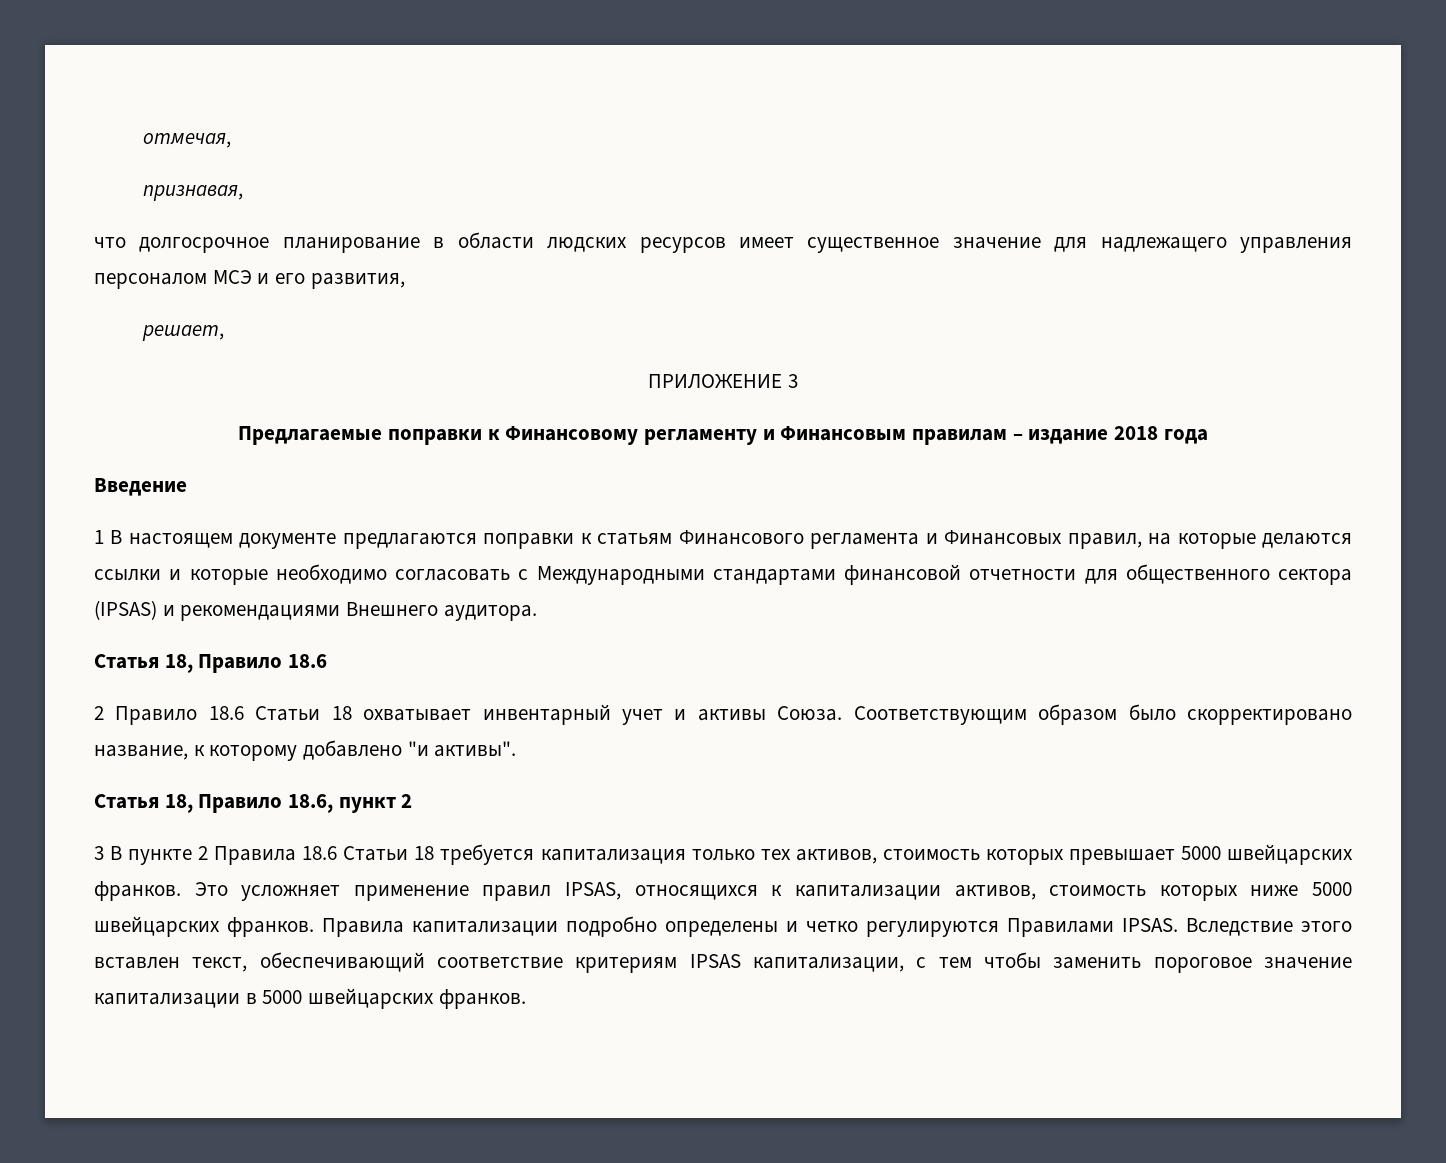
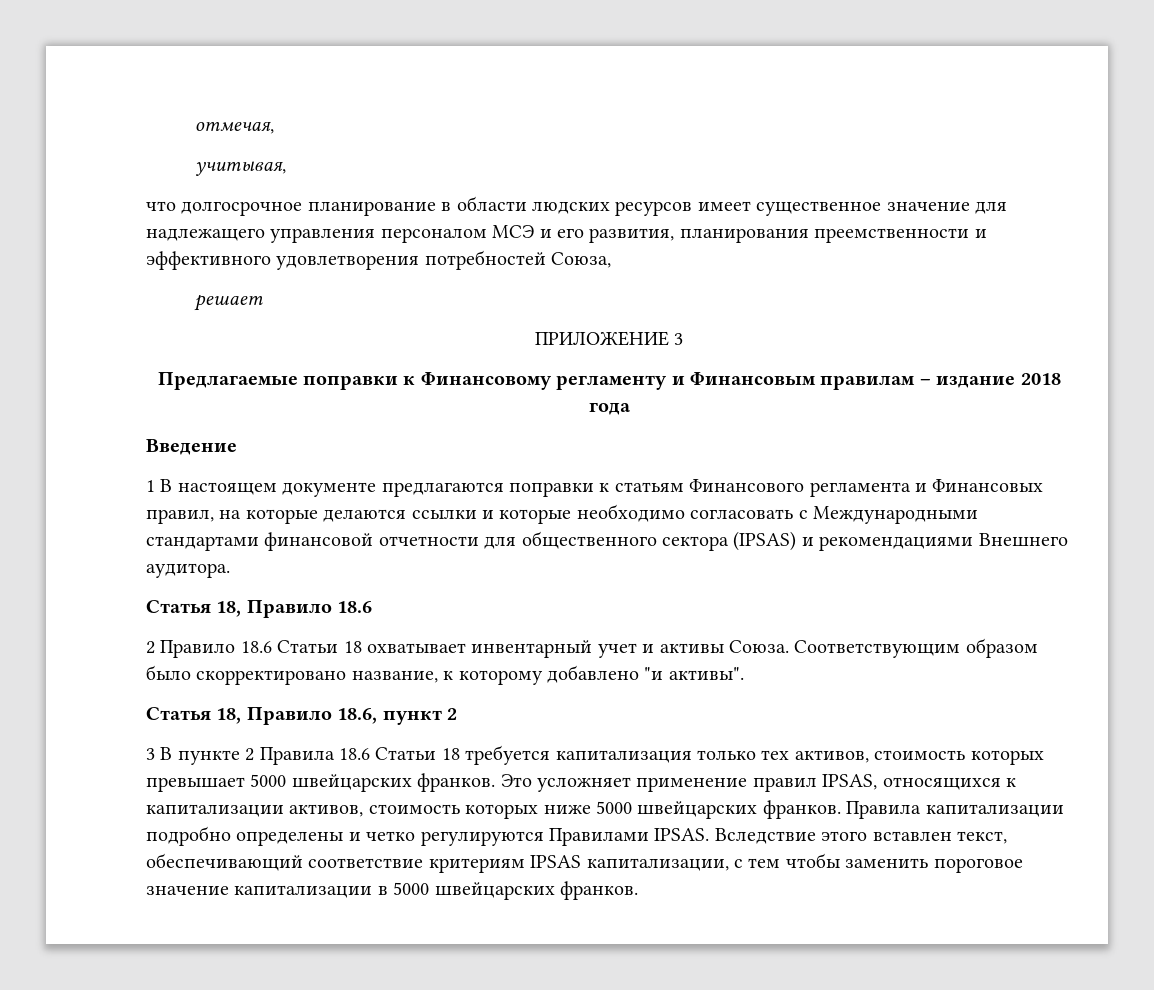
- признавая,
+ учитывая,
- что долгосрочное планирование в области людских ресурсов имеет существенное значение для надлежащего управления персоналом МСЭ и его развития,
- решает,
+ что долгосрочное планирование в области людских ресурсов имеет существенное значение для надлежащего управления персоналом МСЭ и его развития, планирования преемственности и эффективного удовлетворения потребностей Союза,
+ решает

